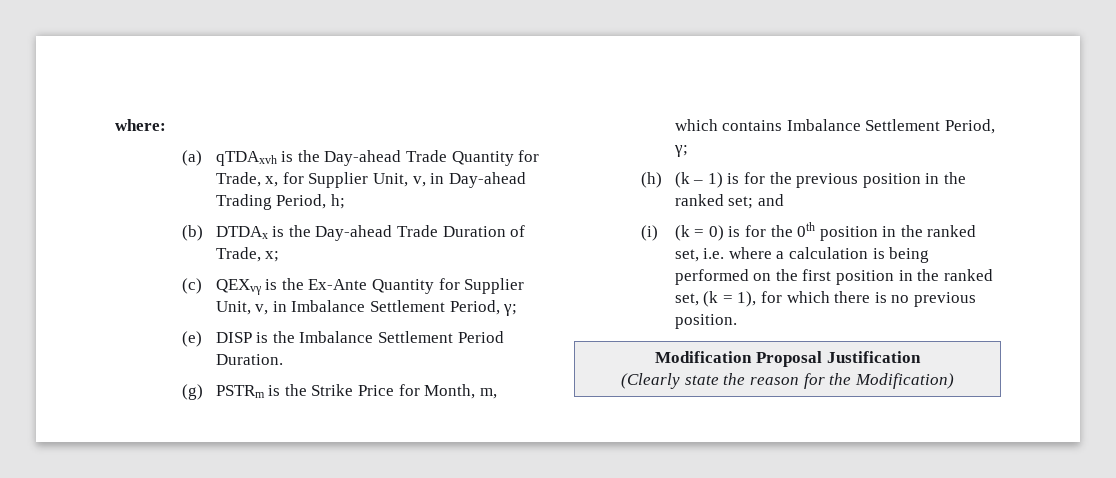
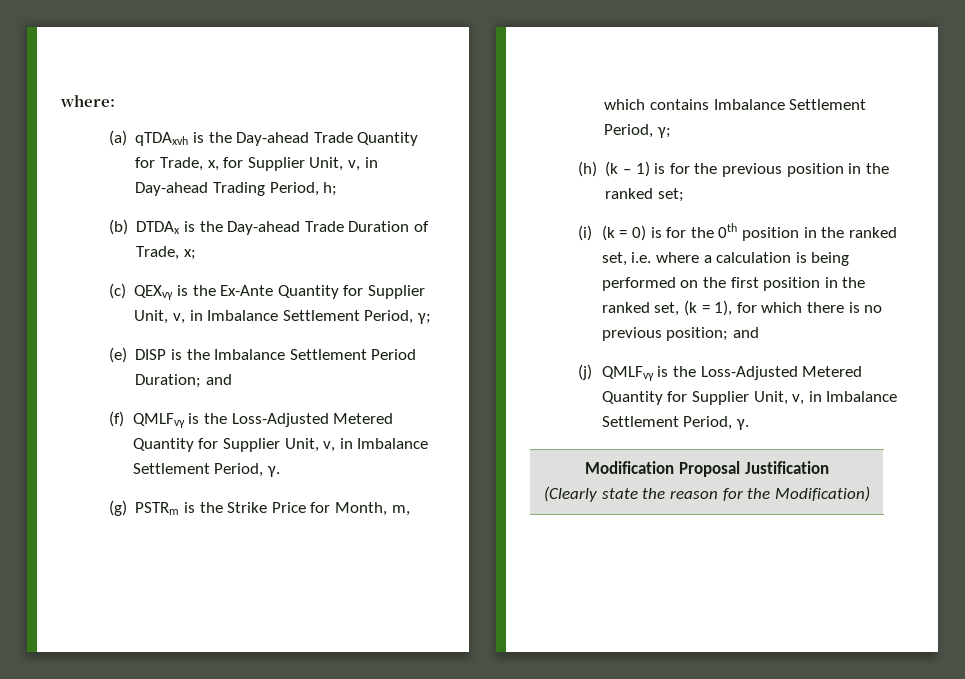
- (e) DISP is the Imbalance Settlement Period Duration.
+ (e) DISP is the Imbalance Settlement Period Duration; and
+ (f) QMLFvγ is the Loss-Adjusted Metered Quantity for Supplier Unit, v, in Imbalance Settlement Period, γ.
- (h) (k – 1) is for the previous position in the ranked set; and
+ (h) (k – 1) is for the previous position in the ranked set;
- (i) (k = 0) is for the 0th position in the ranked set, i.e. where a calculation is being performed on the first position in the ranked set, (k = 1), for which there is no previous position.
+ (i) (k = 0) is for the 0th position in the ranked set, i.e. where a calculation is being performed on the first position in the ranked set, (k = 1), for which there is no previous position; and
+ (j) QMLFvγ is the Loss-Adjusted Metered Quantity for Supplier Unit, v, in Imbalance Settlement Period, γ.

